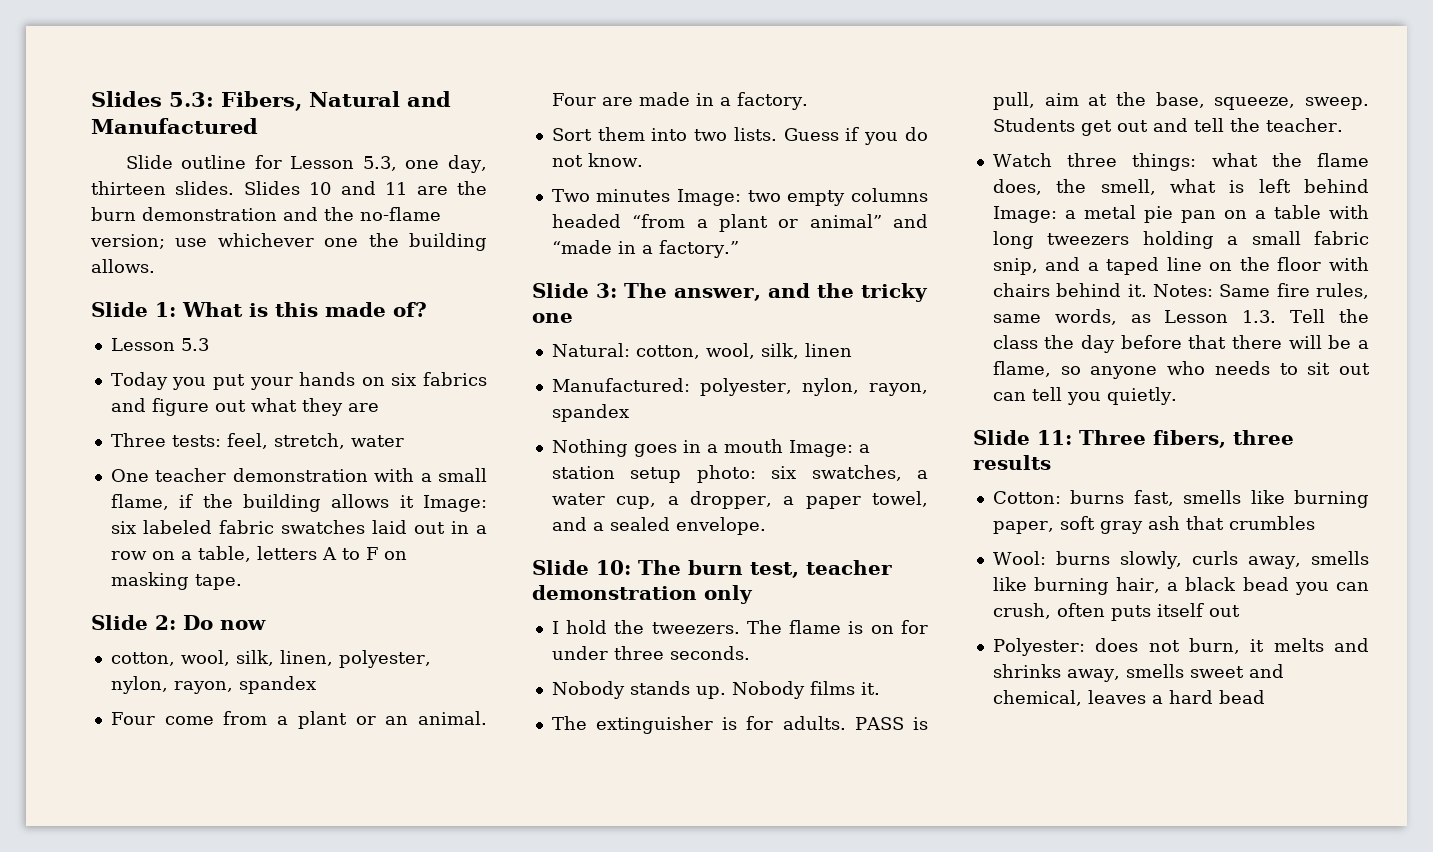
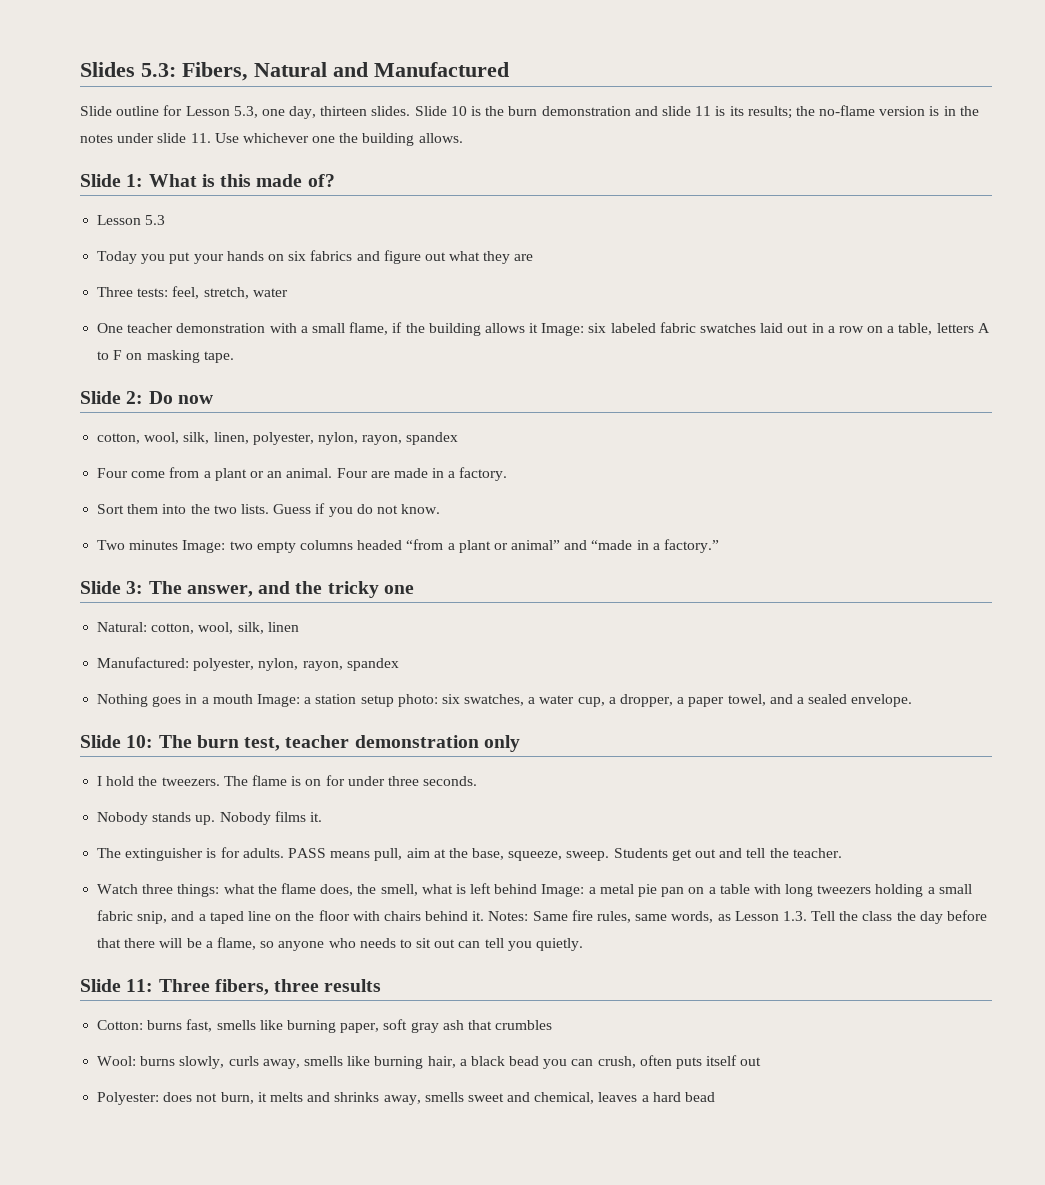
- Slides 10 and 11 are the burn demonstration and the no-flame version; use whichever one the building allows.
+ Slide 10 is the burn demonstration and slide 11 is its results; the no-flame version is in the notes under slide 11. Use whichever one the building allows.
- Sort them into two lists.
+ Sort them into the two lists.
- PASS is pull, aim at the base, squeeze, sweep.
+ PASS means pull, aim at the base, squeeze, sweep.

